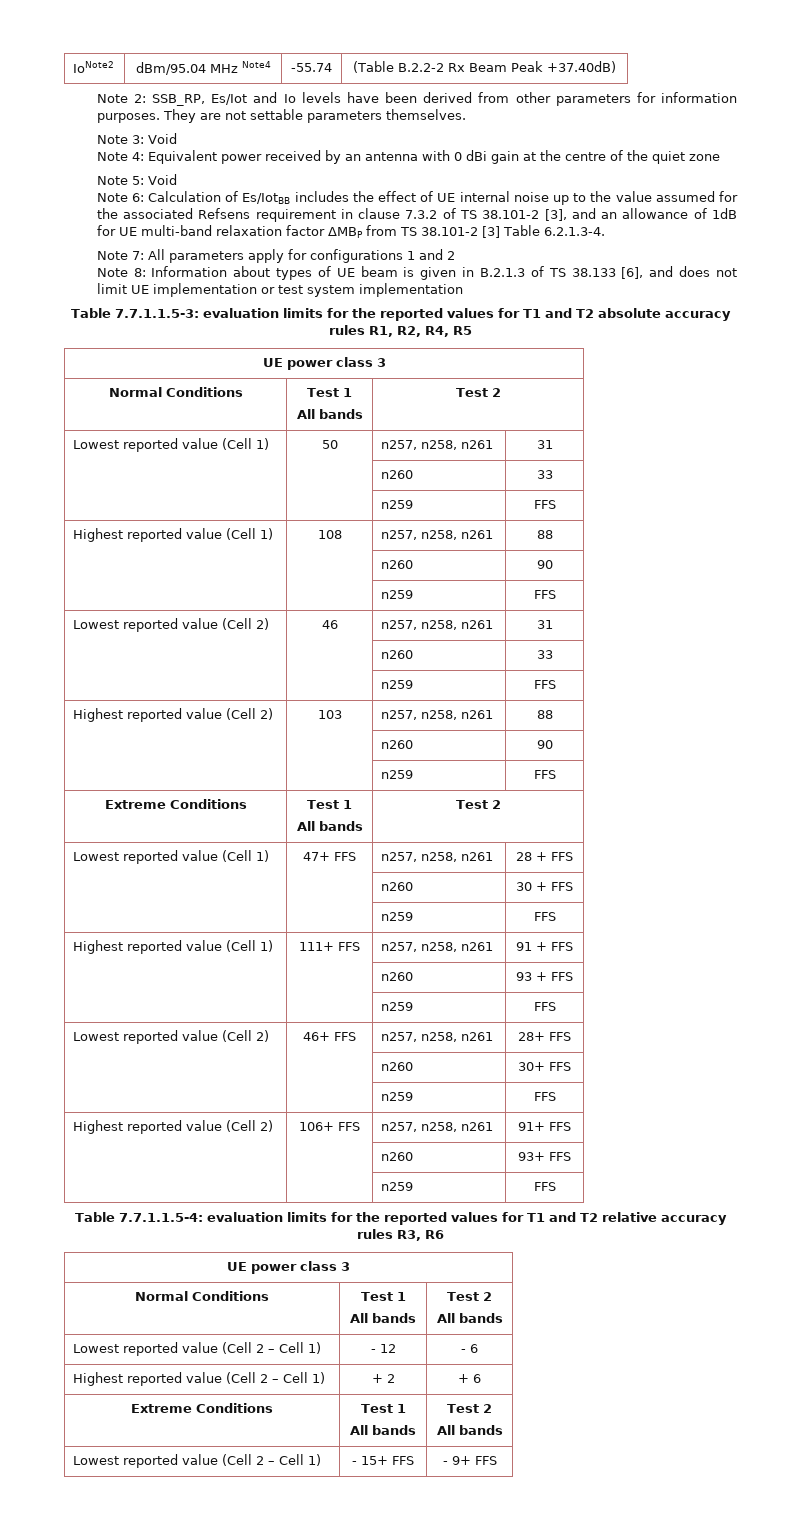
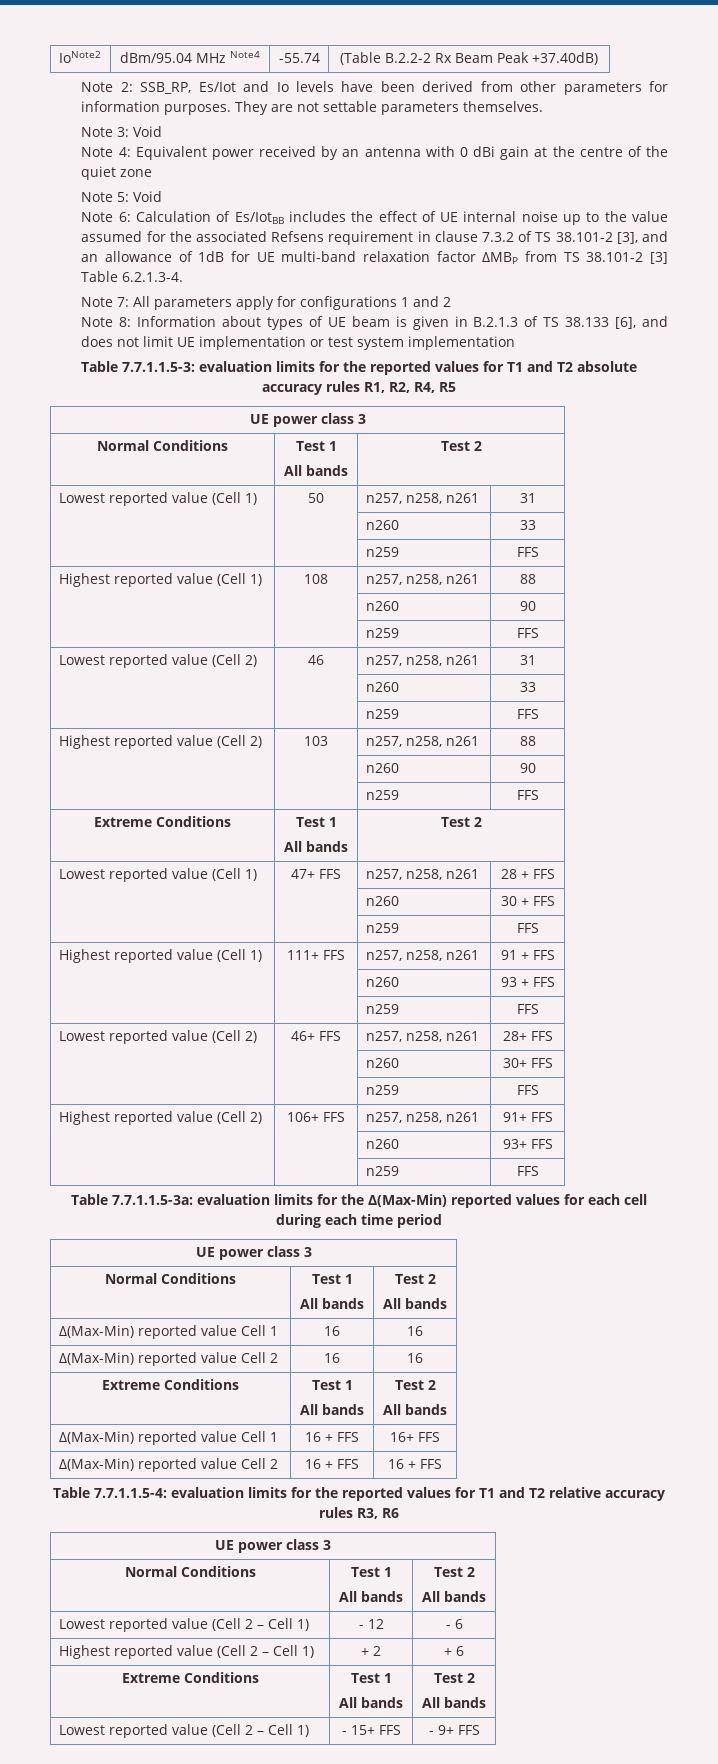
+ Table 7.7.1.1.5-3a: evaluation limits for the ∆(Max-Min) reported values for each cell during each time period
+ UE power class 3
+ Normal Conditions | Test 1
+ All bands | Test 2
+ All bands
+ ∆(Max-Min) reported value Cell 1 | 16 | 16
+ ∆(Max-Min) reported value Cell 2 | 16 | 16
+ Extreme Conditions | Test 1
+ All bands | Test 2
+ All bands
+ ∆(Max-Min) reported value Cell 1 | 16 + FFS | 16+ FFS
+ ∆(Max-Min) reported value Cell 2 | 16 + FFS | 16 + FFS

